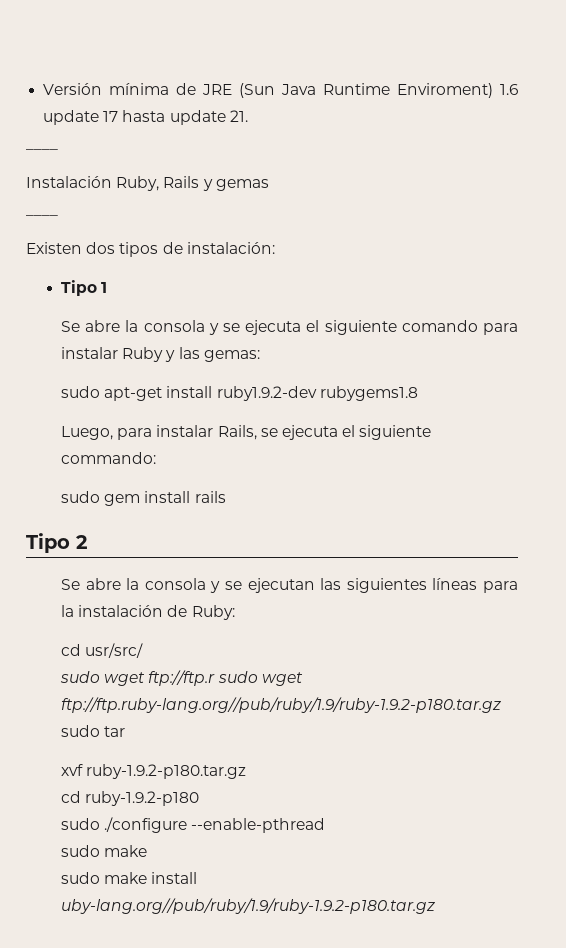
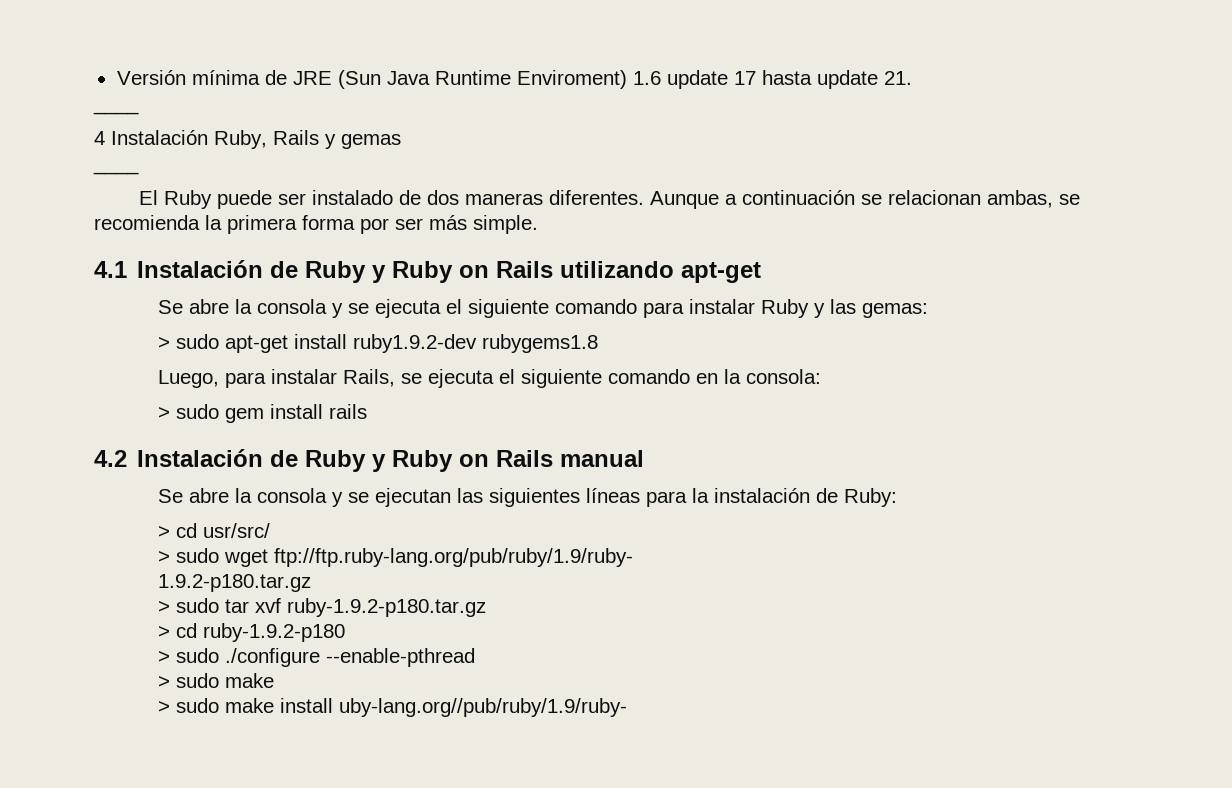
- Instalación Ruby, Rails y gemas
+ 4 Instalación Ruby, Rails y gemas
- Existen dos tipos de instalación:
- Tipo 1
+ El Ruby puede ser instalado de dos maneras diferentes. Aunque a continuación se relacionan ambas, se recomienda la primera forma por ser más simple.
+ 4.1 Instalación de Ruby y Ruby on Rails utilizando apt-get
- sudo apt-get install ruby1.9.2-dev rubygems1.8
+ > sudo apt-get install ruby1.9.2-dev rubygems1.8
- Luego, para instalar Rails, se ejecuta el siguiente commando:
- sudo gem install rails
+ Luego, para instalar Rails, se ejecuta el siguiente comando en la consola:
+ > sudo gem install rails
- Tipo 2
+ 4.2 Instalación de Ruby y Ruby on Rails manual
- cd usr/src/
+ > cd usr/src/
- sudo wget ftp://ftp.r sudo wget ftp://ftp.ruby-lang.org//pub/ruby/1.9/ruby-1.9.2-p180.tar.gz sudo tar
- xvf ruby-1.9.2-p180.tar.gz
+ > sudo wget ftp://ftp.ruby-lang.org/pub/ruby/1.9/ruby-
+ 1.9.2-p180.tar.gz
+ > sudo tar xvf ruby-1.9.2-p180.tar.gz
- cd ruby-1.9.2-p180
+ > cd ruby-1.9.2-p180
- sudo ./configure --enable-pthread
- sudo make
+ > sudo ./configure --enable-pthread
+ > sudo make
- sudo make install uby-lang.org//pub/ruby/1.9/ruby-1.9.2-p180.tar.gz
+ > sudo make install uby-lang.org//pub/ruby/1.9/ruby-

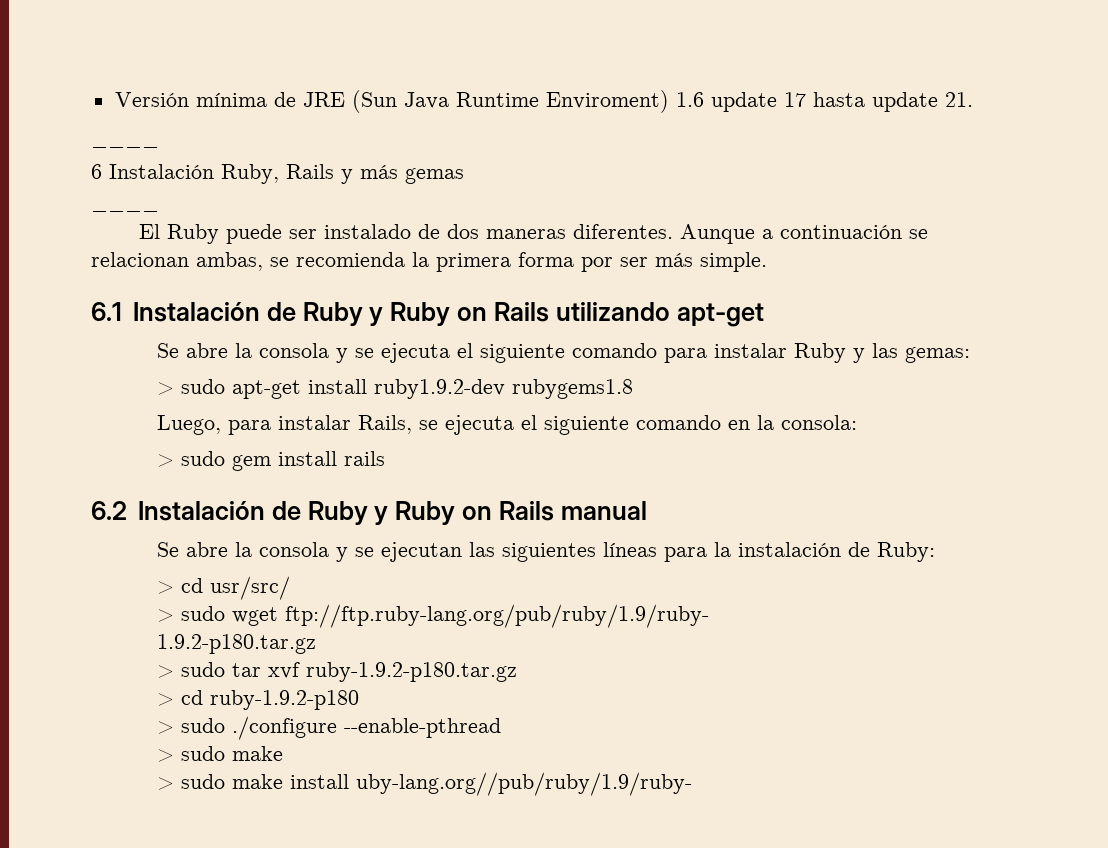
- 4 Instalación Ruby, Rails y gemas
+ 6 Instalación Ruby, Rails y más gemas
- 4.1 Instalación de Ruby y Ruby on Rails utilizando apt-get
+ 6.1 Instalación de Ruby y Ruby on Rails utilizando apt-get
- 4.2 Instalación de Ruby y Ruby on Rails manual
+ 6.2 Instalación de Ruby y Ruby on Rails manual

